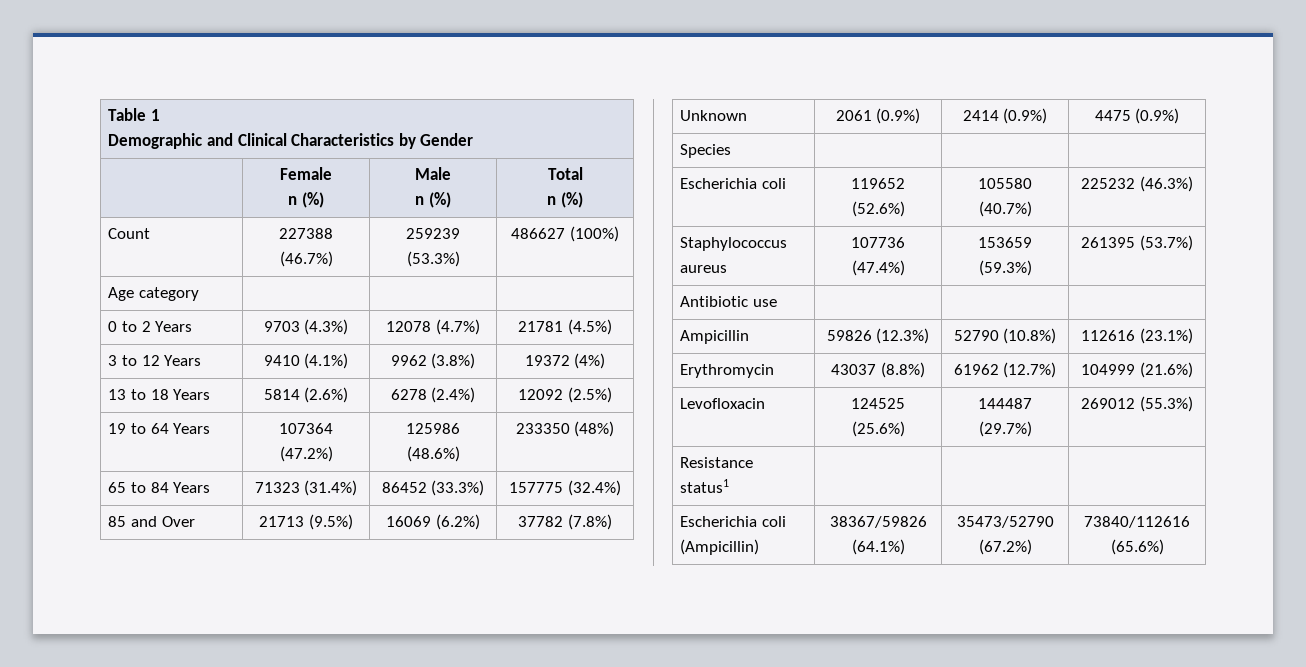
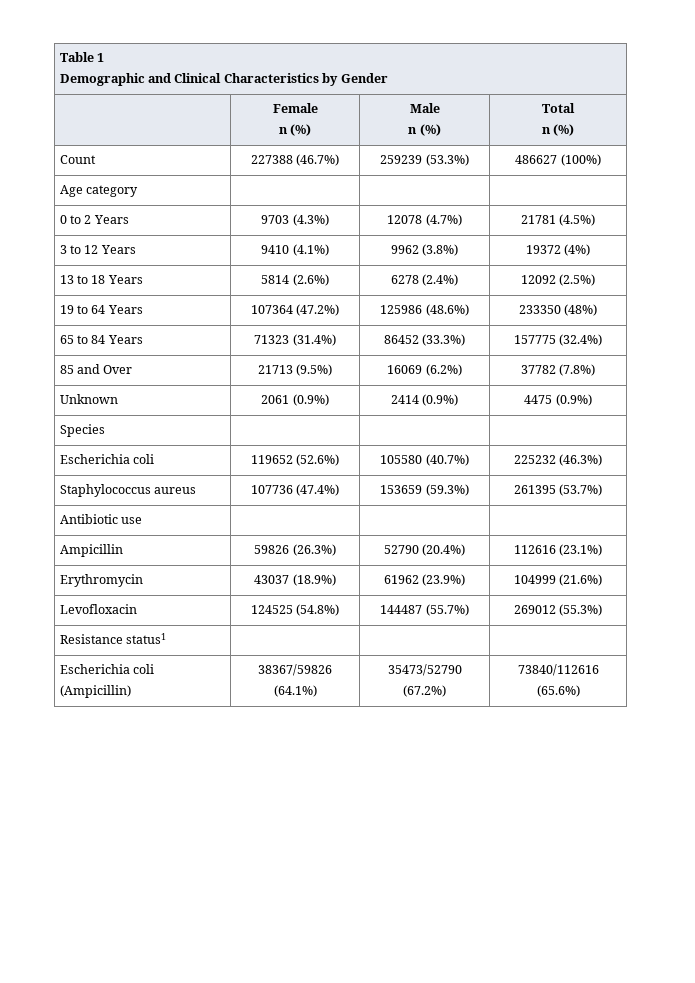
- Ampicillin | 59826 (12.3%) | 52790 (10.8%) | 112616 (23.1%)
+ Ampicillin | 59826 (26.3%) | 52790 (20.4%) | 112616 (23.1%)
- Erythromycin | 43037 (8.8%) | 61962 (12.7%) | 104999 (21.6%)
+ Erythromycin | 43037 (18.9%) | 61962 (23.9%) | 104999 (21.6%)
- Levofloxacin | 124525 (25.6%) | 144487 (29.7%) | 269012 (55.3%)
+ Levofloxacin | 124525 (54.8%) | 144487 (55.7%) | 269012 (55.3%)

